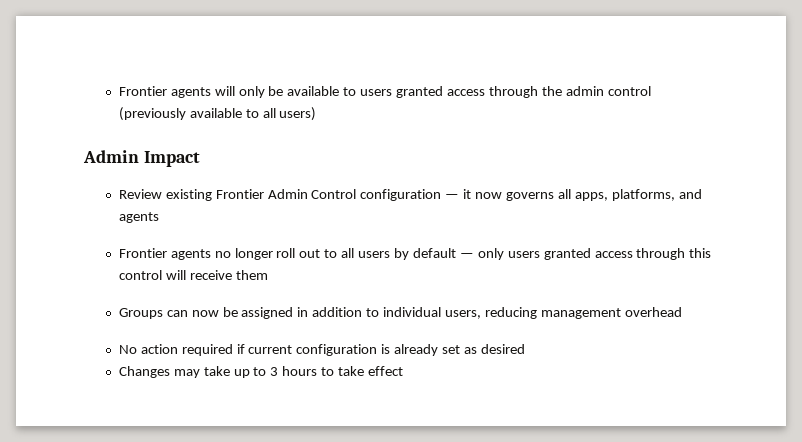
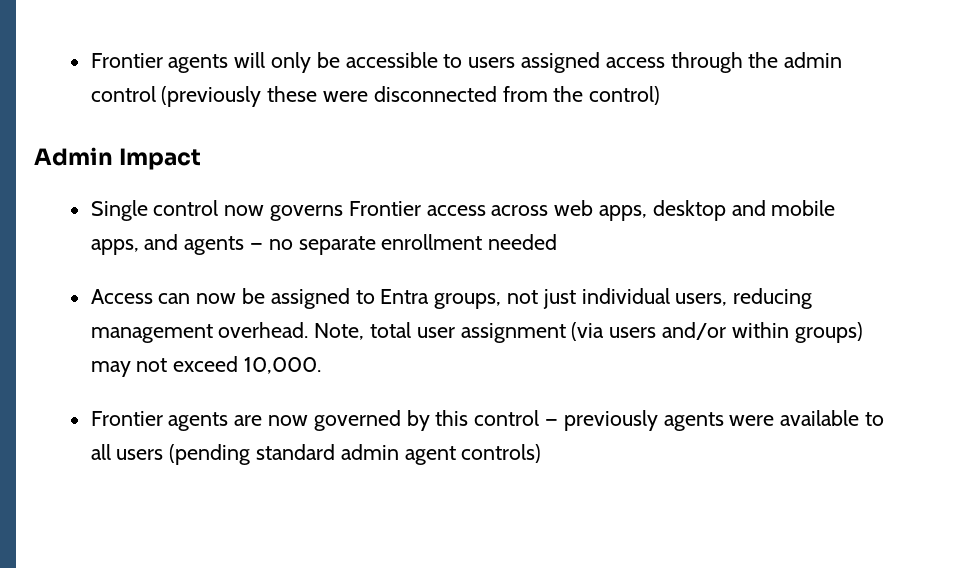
- Frontier agents will only be available to users granted access through the admin control (previously available to all users)
+ Frontier agents will only be accessible to users assigned access through the admin control (previously these were disconnected from the control)
  Admin Impact
- Review existing Frontier Admin Control configuration — it now governs all apps, platforms, and agents
- Frontier agents no longer roll out to all users by default — only users granted access through this control will receive them
- Groups can now be assigned in addition to individual users, reducing management overhead
- No action required if current configuration is already set as desired
- Changes may take up to 3 hours to take effect
+ Single control now governs Frontier access across web apps, desktop and mobile apps, and agents — no separate enrollment needed
+ Access can now be assigned to Entra groups, not just individual users, reducing management overhead. Note, total user assignment (via users and/or within groups) may not exceed 10,000.
+ Frontier agents are now governed by this control — previously agents were available to all users (pending standard admin agent controls)

